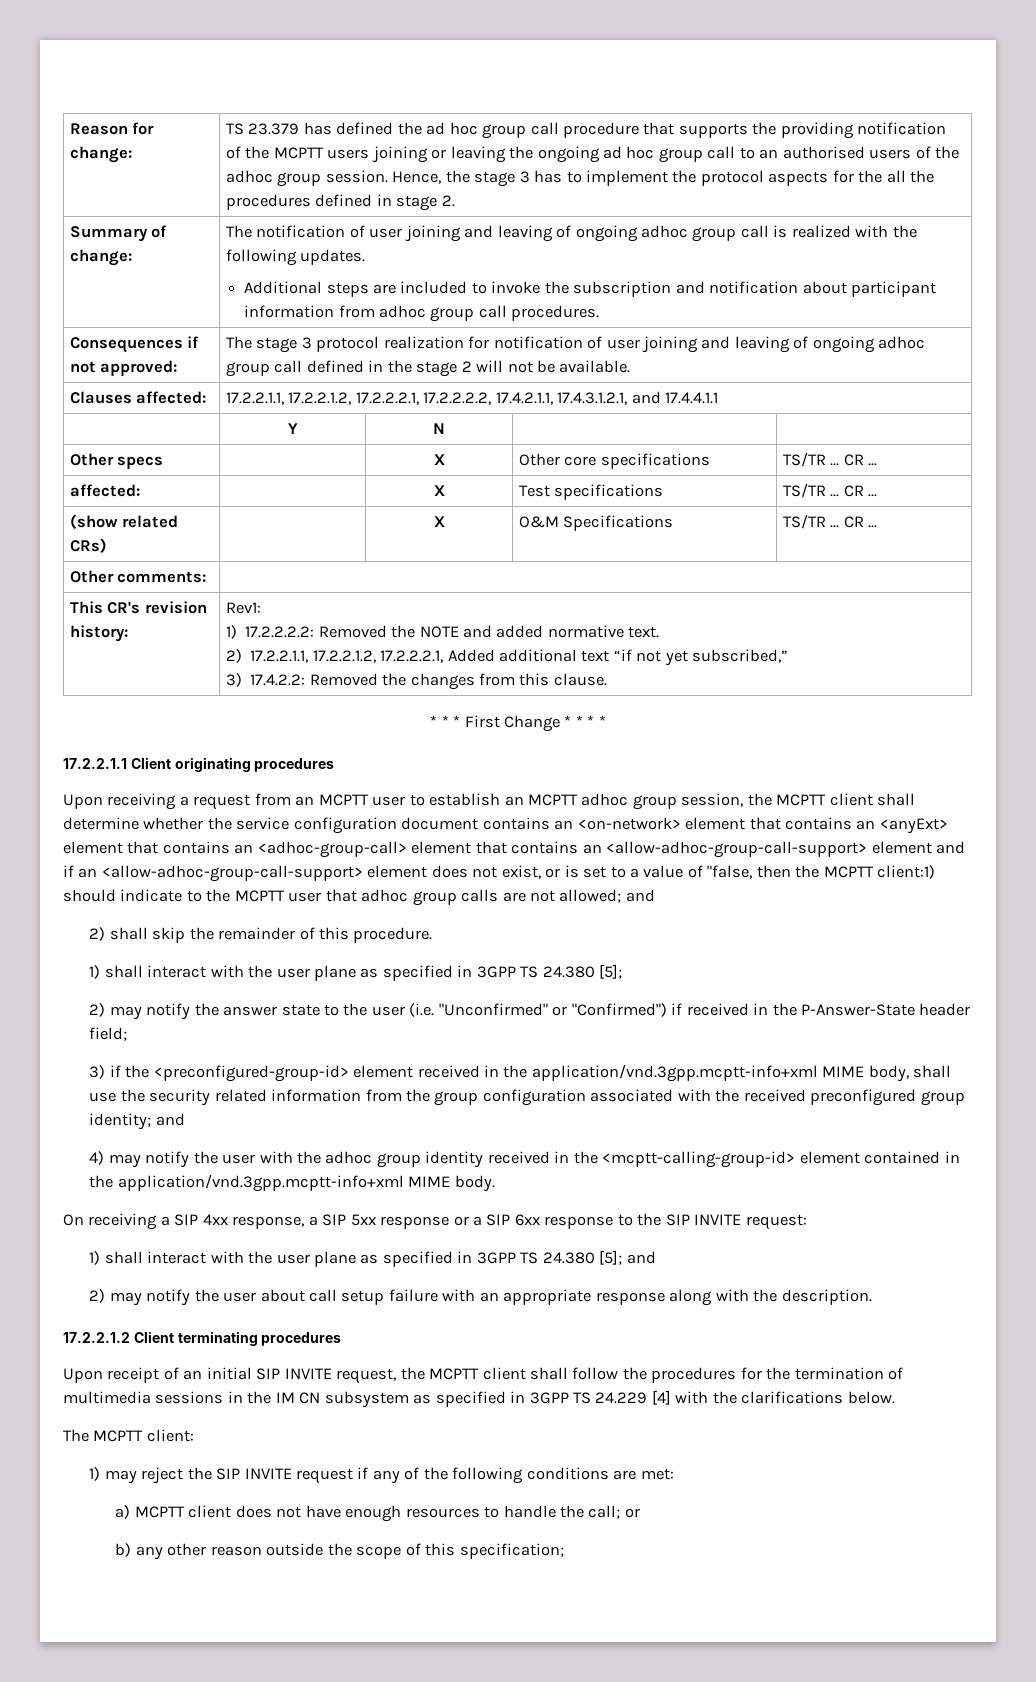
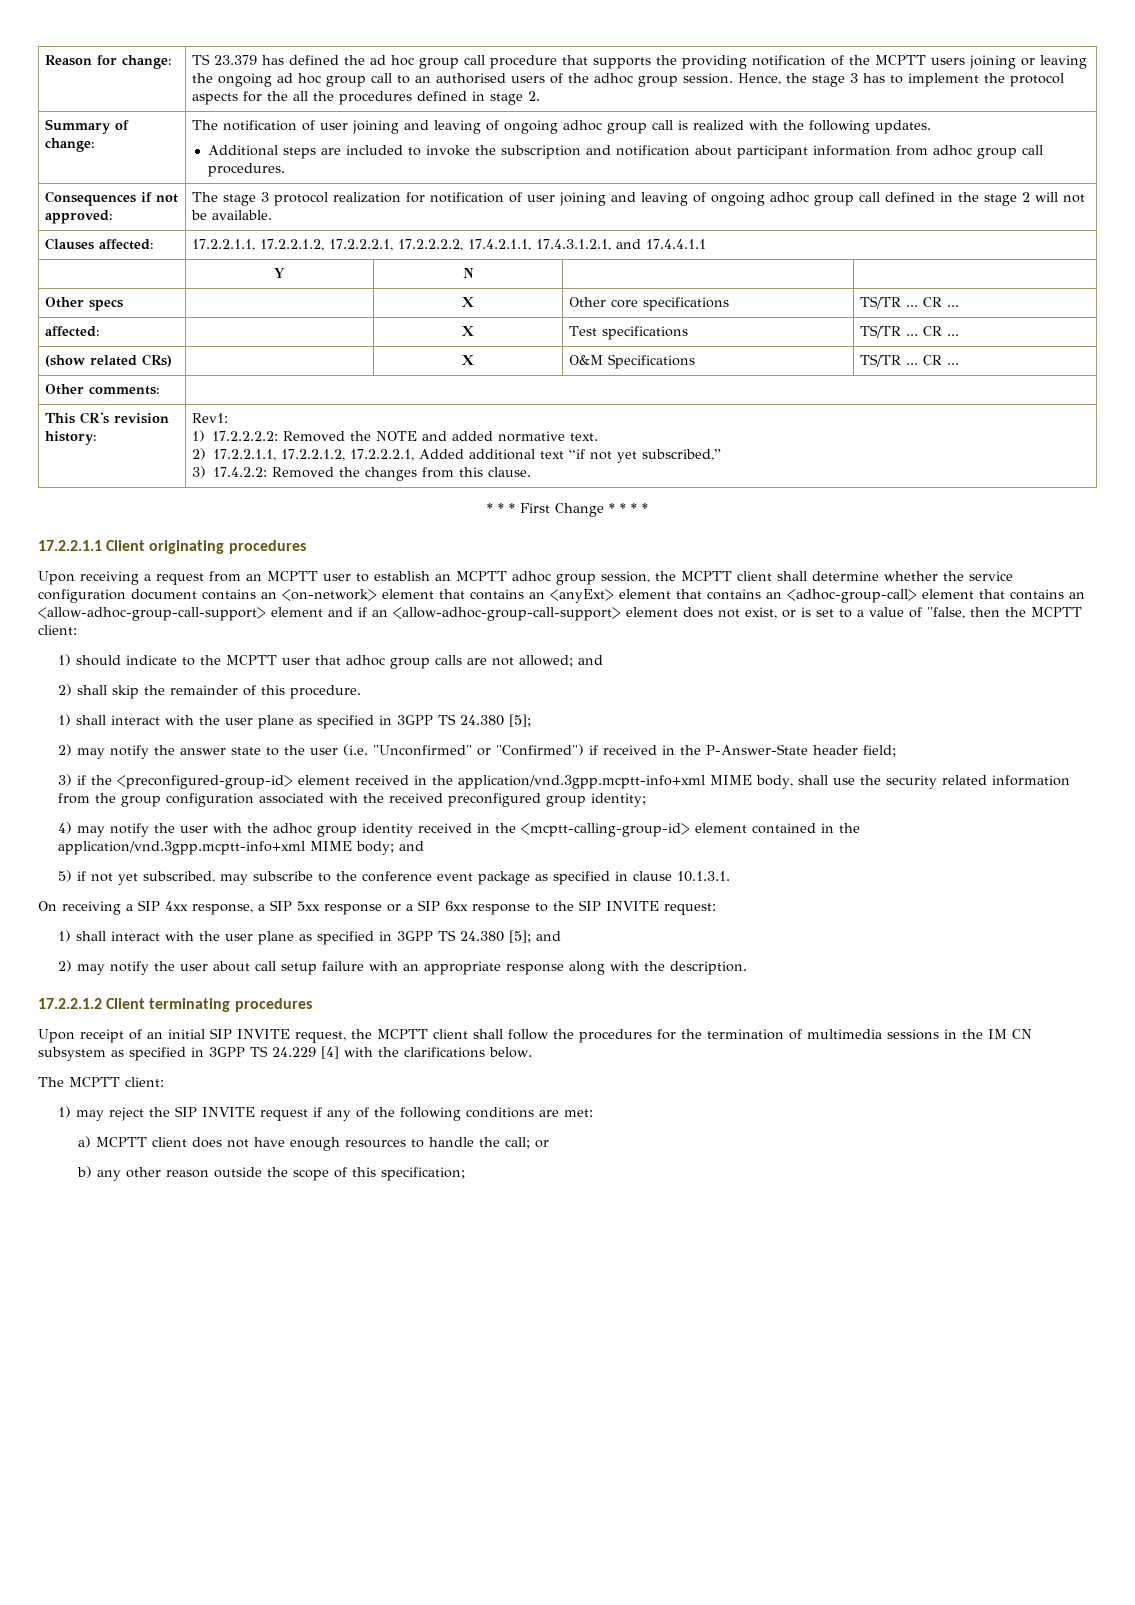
- Upon receiving a request from an MCPTT user to establish an MCPTT adhoc group session, the MCPTT client shall determine whether the service configuration document contains an <on-network> element that contains an <anyExt> element that contains an <adhoc-group-call> element that contains an <allow-adhoc-group-call-support> element and if an <allow-adhoc-group-call-support> element does not exist, or is set to a value of "false, then the MCPTT client:1) should indicate to the MCPTT user that adhoc group calls are not allowed;
+ Upon receiving a request from an MCPTT user to establish an MCPTT adhoc group session, the MCPTT client shall determine whether the service configuration document contains an <on-network> element that contains an <anyExt> element that contains an <adhoc-group-call> element that contains an <allow-adhoc-group-call-support> element and if an <allow-adhoc-group-call-support> element does not exist, or is set to a value of "false, then the MCPTT client:
+ 1) should indicate to the MCPTT user that adhoc group calls are not allowed;
- 3) if the <preconfigured-group-id> element received in the application/vnd.3gpp.mcptt-info+xml MIME body, shall use the security related information from the group configuration associated with the received preconfigured group identity; and
+ 3) if the <preconfigured-group-id> element received in the application/vnd.3gpp.mcptt-info+xml MIME body, shall use the security related information from the group configuration associated with the received preconfigured group identity;
- 4) may notify the user with the adhoc group identity received in the <mcptt-calling-group-id> element contained in the application/vnd.3gpp.mcptt-info+xml MIME body.
+ 4) may notify the user with the adhoc group identity received in the <mcptt-calling-group-id> element contained in the application/vnd.3gpp.mcptt-info+xml MIME body; and
+ 5) if not yet subscribed, may subscribe to the conference event package as specified in clause 10.1.3.1.

